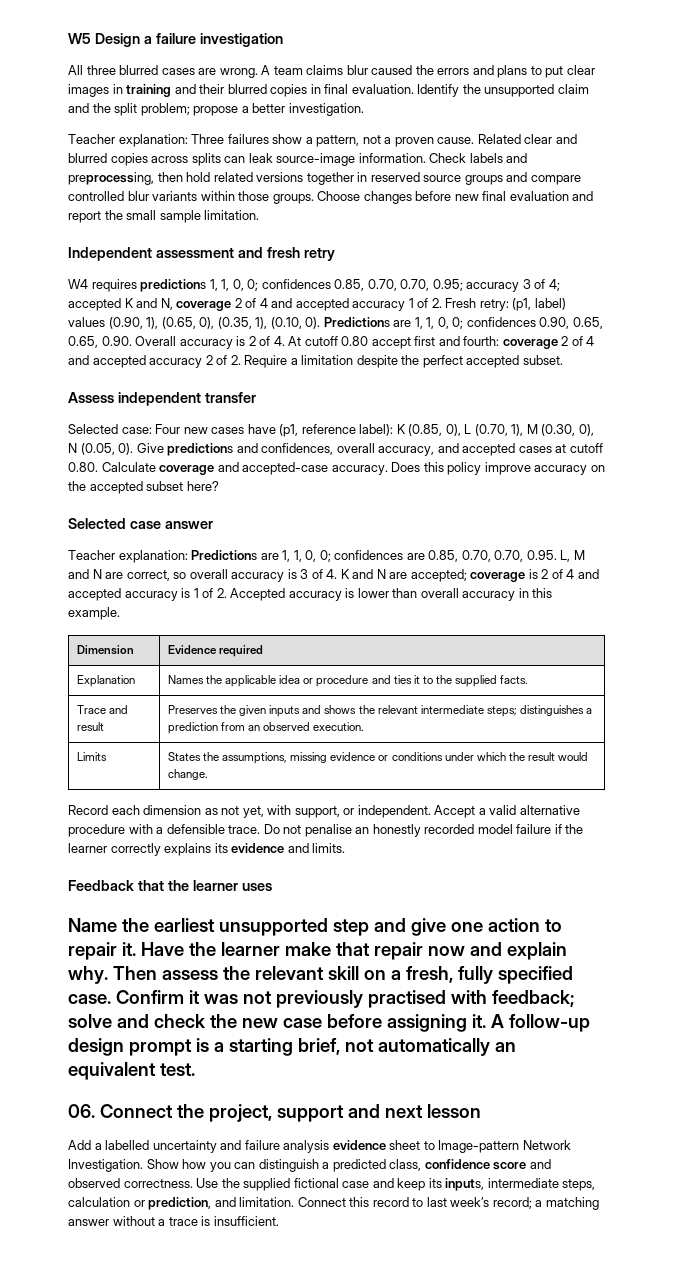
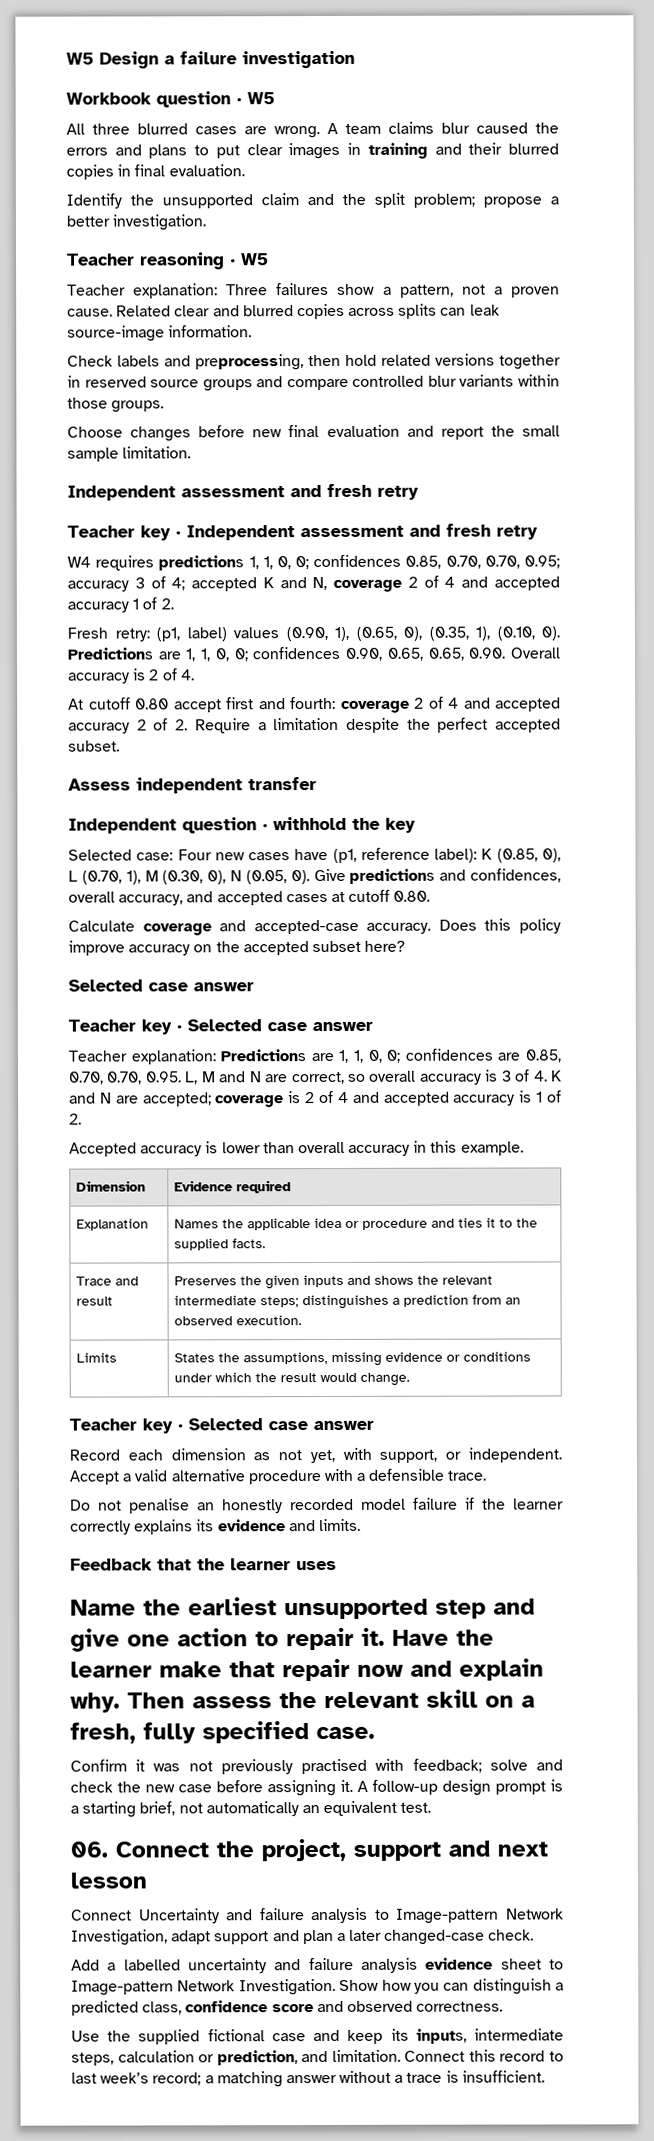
+ Workbook question · W5
- A team claims blur caused the errors and plans to put clear images in training and their blurred copies in final evaluation. Identify the unsupported claim and the split problem; propose a better investigation.
+ A team claims blur caused the errors and plans to put clear images in training and their blurred copies in final evaluation.
+ Identify the unsupported claim and the split problem; propose a better investigation.
+ Teacher reasoning · W5
- Related clear and blurred copies across splits can leak source-image information. Check labels and preprocessing, then hold related versions together in reserved source groups and compare controlled blur variants within those groups. Choose changes before new final evaluation and report the small sample limitation.
+ Related clear and blurred copies across splits can leak source-image information.
+ Check labels and preprocessing, then hold related versions together in reserved source groups and compare controlled blur variants within those groups.
+ Choose changes before new final evaluation and report the small sample limitation.
+ Teacher key · Independent assessment and fresh retry
- W4 requires predictions 1, 1, 0, 0; confidences 0.85, 0.70, 0.70, 0.95; accuracy 3 of 4; accepted K and N, coverage 2 of 4 and accepted accuracy 1 of 2. Fresh retry: (p1, label) values (0.90, 1), (0.65, 0), (0.35, 1), (0.10, 0).
+ W4 requires predictions 1, 1, 0, 0; confidences 0.85, 0.70, 0.70, 0.95; accuracy 3 of 4; accepted K and N, coverage 2 of 4 and accepted accuracy 1 of 2.
+ Fresh retry: (p1, label) values (0.90, 1), (0.65, 0), (0.35, 1), (0.10, 0).
- Predictions are 1, 1, 0, 0; confidences 0.90, 0.65, 0.65, 0.90. Overall accuracy is 2 of 4. At cutoff 0.80 accept first and fourth: coverage 2 of 4 and accepted accuracy 2 of 2. Require a limitation despite the perfect accepted subset.
+ Predictions are 1, 1, 0, 0; confidences 0.90, 0.65, 0.65, 0.90. Overall accuracy is 2 of 4.
+ At cutoff 0.80 accept first and fourth: coverage 2 of 4 and accepted accuracy 2 of 2. Require a limitation despite the perfect accepted subset.
+ Independent question · withhold the key
- Give predictions and confidences, overall accuracy, and accepted cases at cutoff 0.80. Calculate coverage and accepted-case accuracy.
+ Give predictions and confidences, overall accuracy, and accepted cases at cutoff 0.80.
+ Calculate coverage and accepted-case accuracy.
  Does this policy improve accuracy on the accepted subset here?
  Selected case answer
+ Teacher key · Selected case answer
- Teacher explanation: Predictions are 1, 1, 0, 0; confidences are 0.85, 0.70, 0.70, 0.95. L, M and N are correct, so overall accuracy is 3 of 4. K and N are accepted; coverage is 2 of 4 and accepted accuracy is 1 of 2. Accepted accuracy is lower than overall accuracy in this example.
+ Teacher explanation: Predictions are 1, 1, 0, 0; confidences are 0.85, 0.70, 0.70, 0.95. L, M and N are correct, so overall accuracy is 3 of 4. K and N are accepted; coverage is 2 of 4 and accepted accuracy is 1 of 2.
+ Accepted accuracy is lower than overall accuracy in this example.
  Limits | States the assumptions, missing evidence or conditions under which the result would change.
+ Teacher key · Selected case answer
- Accept a valid alternative procedure with a defensible trace. Do not penalise an honestly recorded model failure if the learner correctly explains its evidence and limits.
+ Accept a valid alternative procedure with a defensible trace.
+ Do not penalise an honestly recorded model failure if the learner correctly explains its evidence and limits.
- Then assess the relevant skill on a fresh, fully specified case. Confirm it was not previously practised with feedback; solve and check the new case before assigning it.
+ Then assess the relevant skill on a fresh, fully specified case.
+ Confirm it was not previously practised with feedback; solve and check the new case before assigning it.
+ Connect Uncertainty and failure analysis to Image-pattern Network Investigation, adapt support and plan a later changed-case check.
- Show how you can distinguish a predicted class, confidence score and observed correctness. Use the supplied fictional case and keep its inputs, intermediate steps, calculation or prediction, and limitation.
+ Show how you can distinguish a predicted class, confidence score and observed correctness.
+ Use the supplied fictional case and keep its inputs, intermediate steps, calculation or prediction, and limitation.

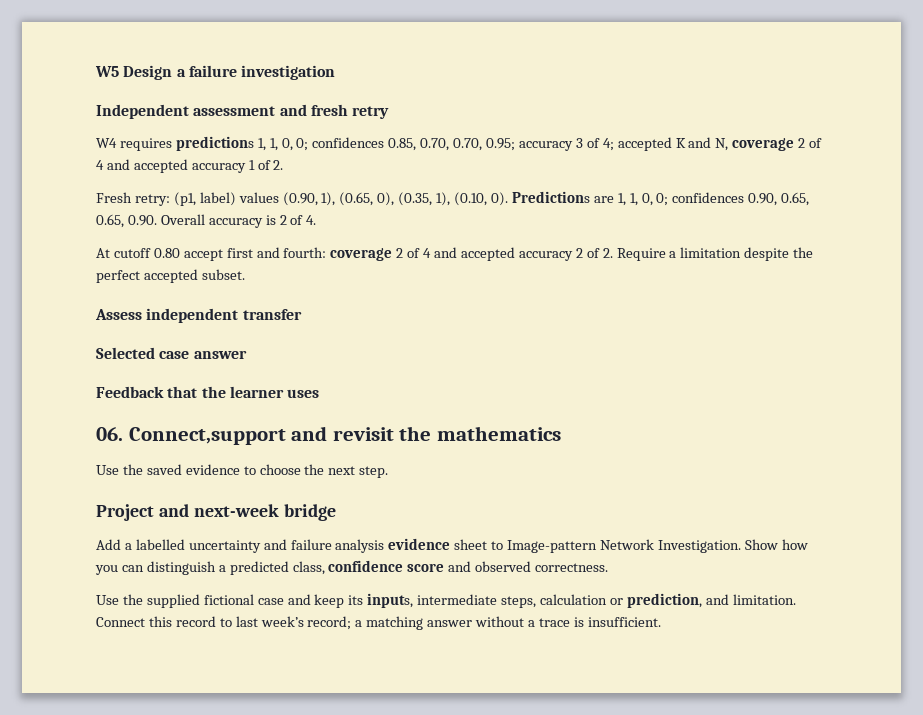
- Workbook question · W5
- All three blurred cases are wrong. A team claims blur caused the errors and plans to put clear images in training and their blurred copies in final evaluation.
- Identify the unsupported claim and the split problem; propose a better investigation.
- Teacher reasoning · W5
- Teacher explanation: Three failures show a pattern, not a proven cause. Related clear and blurred copies across splits can leak source-image information.
- Check labels and preprocessing, then hold related versions together in reserved source groups and compare controlled blur variants within those groups.
- Choose changes before new final evaluation and report the small sample limitation.
  Independent assessment and fresh retry
- Teacher key · Independent assessment and fresh retry
- Independent question · withhold the key
- Selected case: Four new cases have (p1, reference label): K (0.85, 0), L (0.70, 1), M (0.30, 0), N (0.05, 0). Give predictions and confidences, overall accuracy, and accepted cases at cutoff 0.80.
- Calculate coverage and accepted-case accuracy. Does this policy improve accuracy on the accepted subset here?
  Selected case answer
- Teacher key · Selected case answer
- Teacher explanation: Predictions are 1, 1, 0, 0; confidences are 0.85, 0.70, 0.70, 0.95. L, M and N are correct, so overall accuracy is 3 of 4. K and N are accepted; coverage is 2 of 4 and accepted accuracy is 1 of 2.
- Accepted accuracy is lower than overall accuracy in this example.
- Dimension | Evidence required
- Explanation | Names the applicable idea or procedure and ties it to the supplied facts.
- Trace and result | Preserves the given inputs and shows the relevant intermediate steps; distinguishes a prediction from an observed execution.
- Limits | States the assumptions, missing evidence or conditions under which the result would change.
- Teacher key · Selected case answer
- Record each dimension as not yet, with support, or independent. Accept a valid alternative procedure with a defensible trace.
- Do not penalise an honestly recorded model failure if the learner correctly explains its evidence and limits.
- Name the earliest unsupported step and give one action to repair it. Have the learner make that repair now and explain why. Then assess the relevant skill on a fresh, fully specified case.
- Confirm it was not previously practised with feedback; solve and check the new case before assigning it. A follow-up design prompt is a starting brief, not automatically an equivalent test.
- 06. Connect the project, support and next lesson
- Connect Uncertainty and failure analysis to Image-pattern Network Investigation, adapt support and plan a later changed-case check.
+ 06. Connect,support and revisit the mathematics
+ Use the saved evidence to choose the next step.
+ Project and next-week bridge

